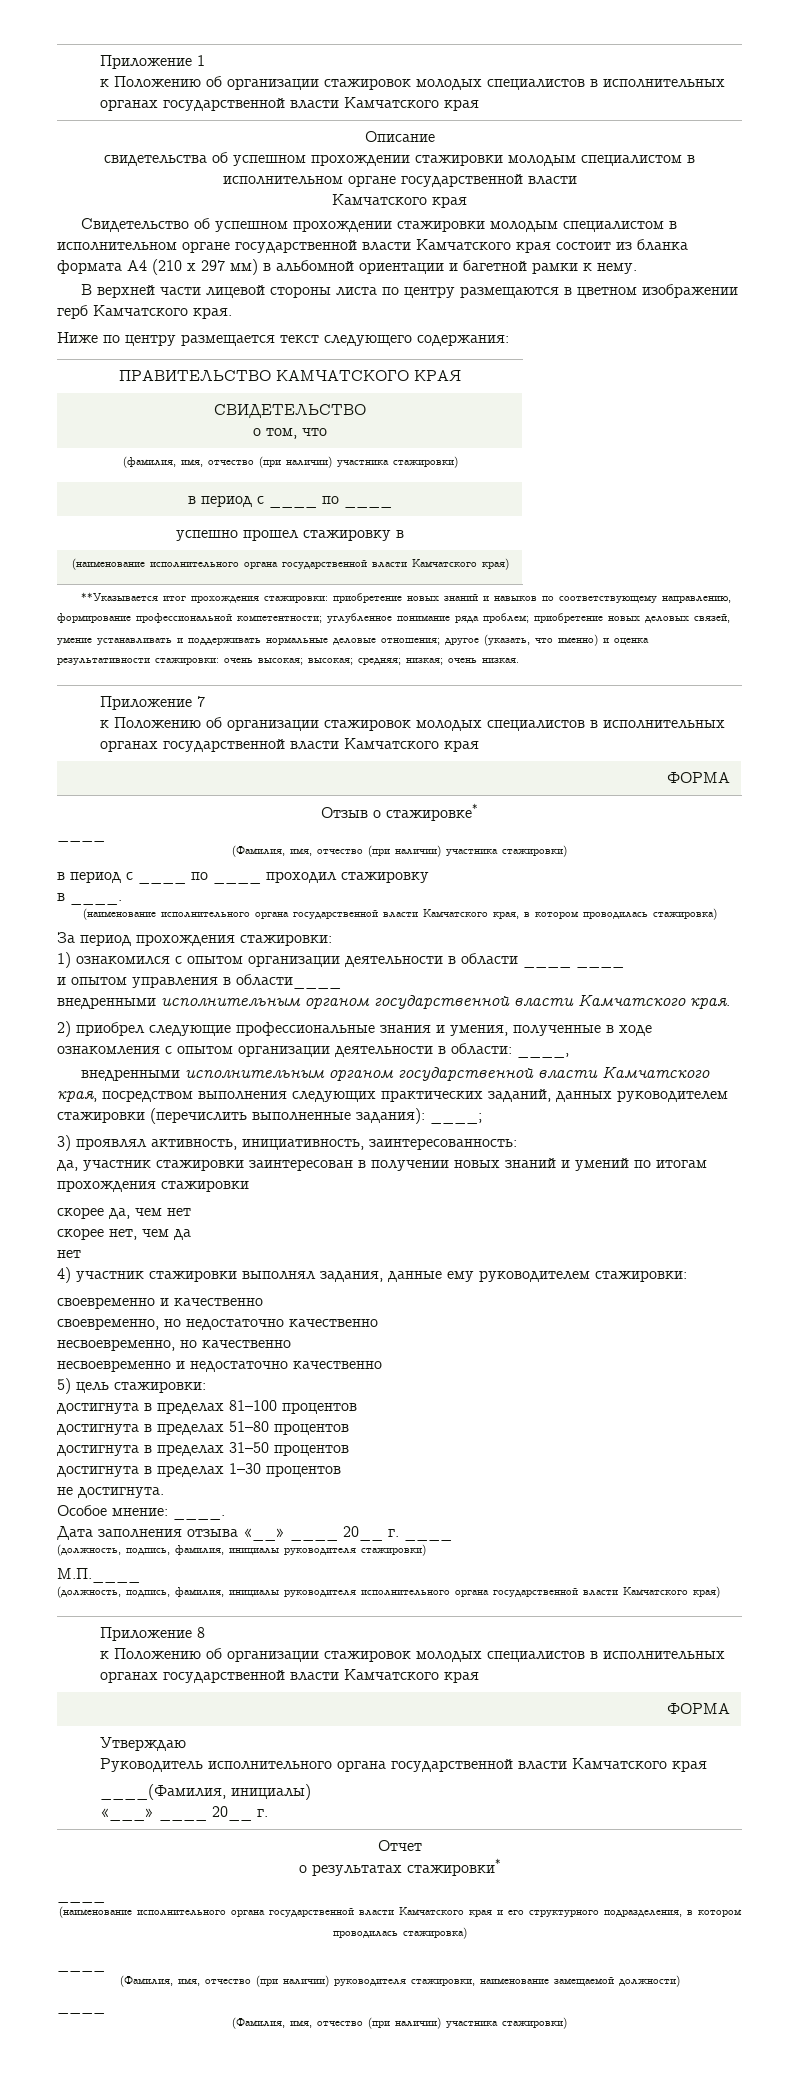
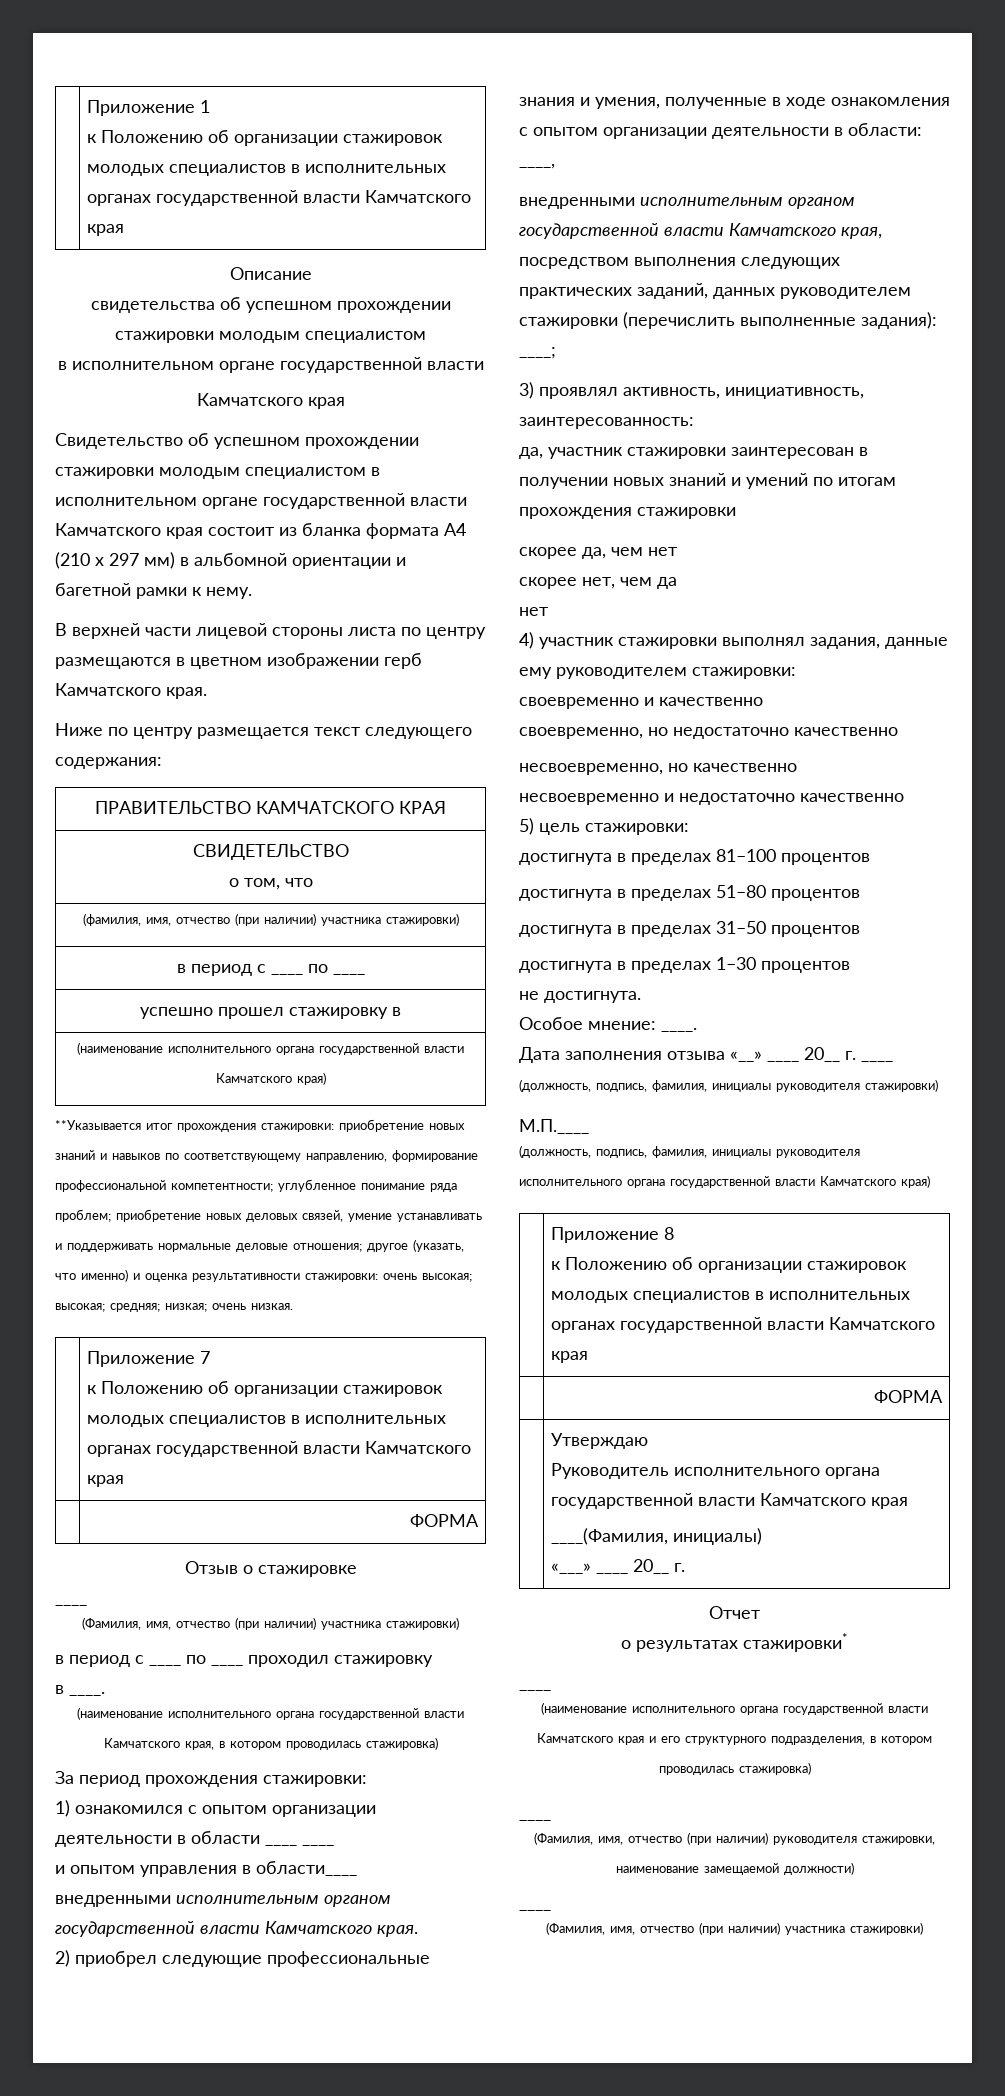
- свидетельства об успешном прохождении стажировки молодым специалистом в исполнительном органе государственной власти
+ свидетельства об успешном прохождении стажировки молодым специалистом
+ в исполнительном органе государственной власти
- Отзыв о стажировке*
+ Отзыв о стажировке

